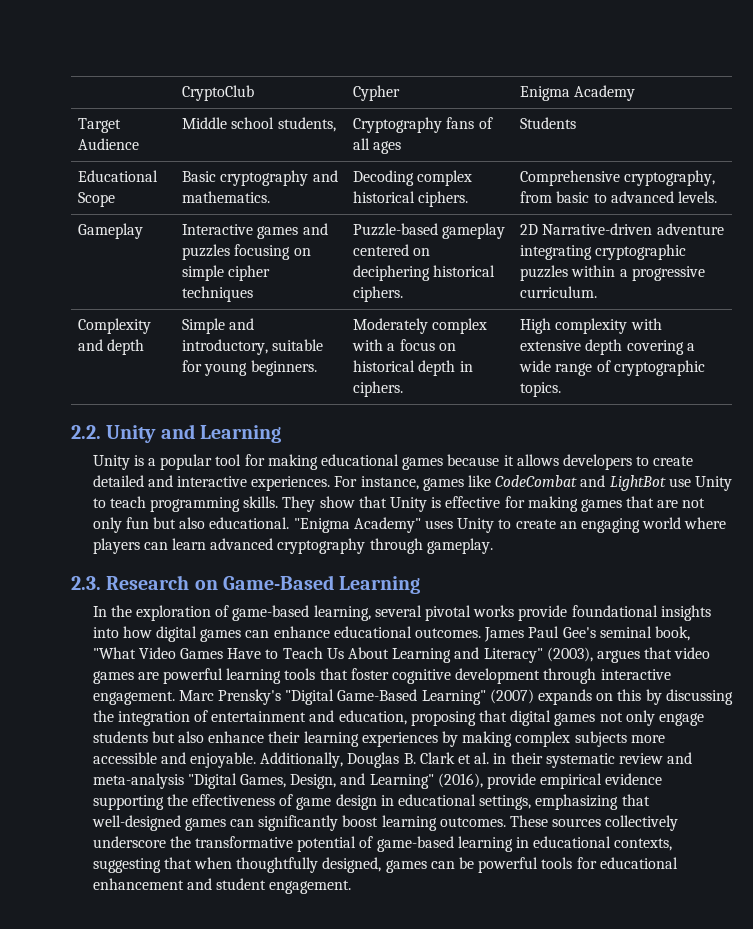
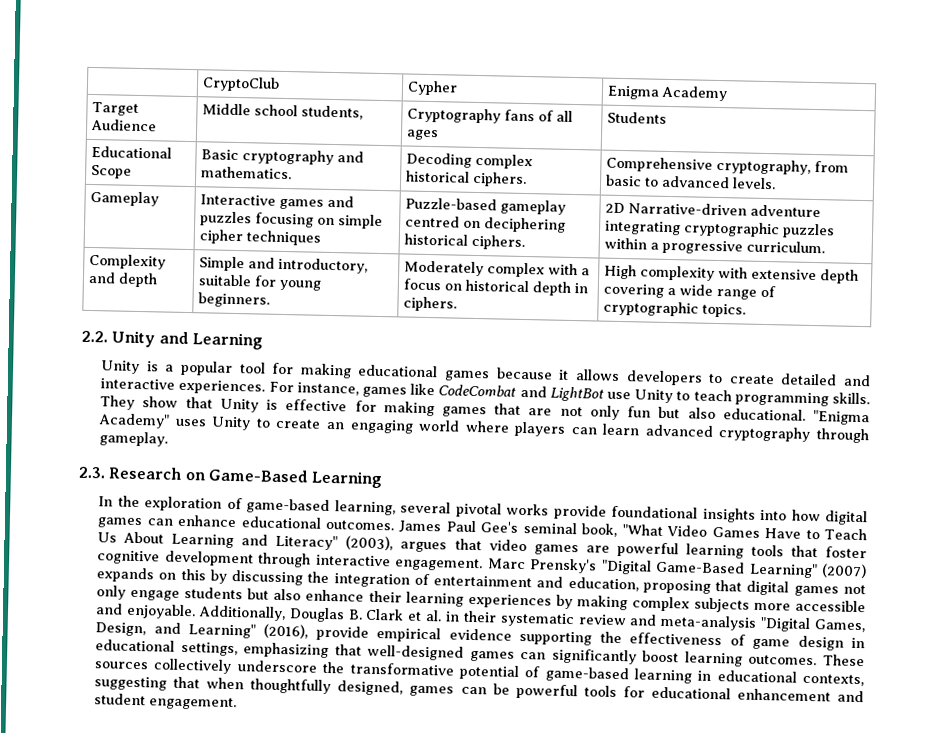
- Gameplay | Interactive games and puzzles focusing on simple cipher techniques | Puzzle-based gameplay centered on deciphering historical ciphers. | 2D Narrative-driven adventure integrating cryptographic puzzles within a progressive curriculum.
+ Gameplay | Interactive games and puzzles focusing on simple cipher techniques | Puzzle-based gameplay centred on deciphering historical ciphers. | 2D Narrative-driven adventure integrating cryptographic puzzles within a progressive curriculum.

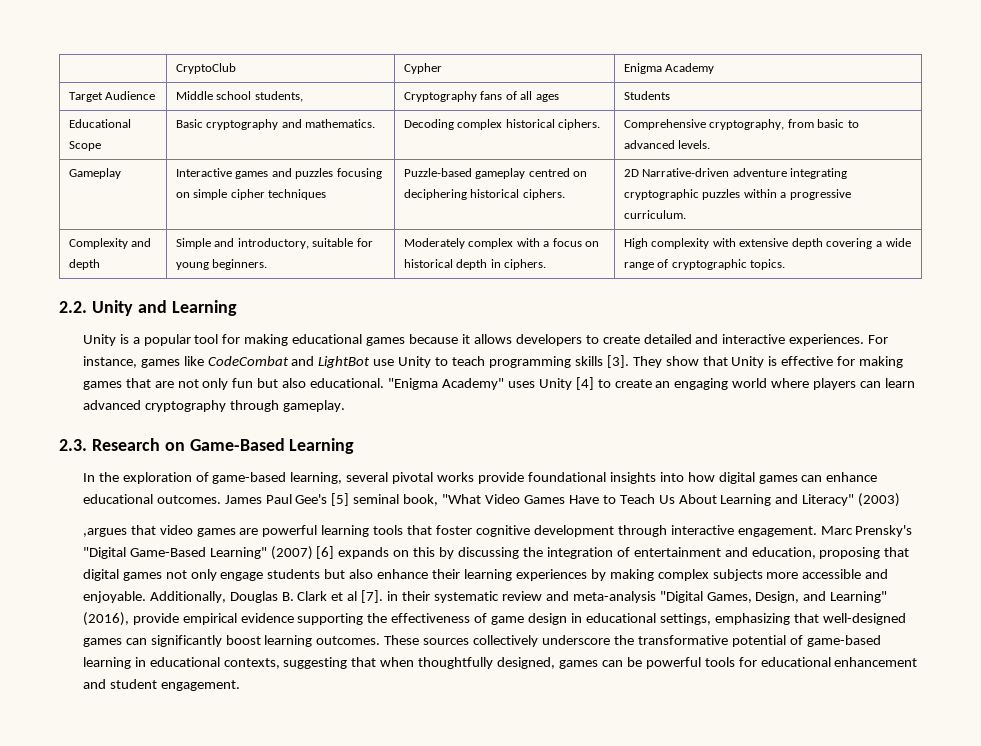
- For instance, games like CodeCombat and LightBot use Unity to teach programming skills.
+ For instance, games like CodeCombat and LightBot use Unity to teach programming skills [3].
- "Enigma Academy" uses Unity to create an engaging world where players can learn advanced cryptography through gameplay.
+ "Enigma Academy" uses Unity [4] to create an engaging world where players can learn advanced cryptography through gameplay.
- James Paul Gee's seminal book, "What Video Games Have to Teach Us About Learning and Literacy" (2003), argues that video games are powerful learning tools that foster cognitive development through interactive engagement.
+ James Paul Gee's [5] seminal book, "What Video Games Have to Teach Us About Learning and Literacy" (2003)
+ ,argues that video games are powerful learning tools that foster cognitive development through interactive engagement.
- Marc Prensky's "Digital Game-Based Learning" (2007) expands on this by discussing the integration of entertainment and education, proposing that digital games not only engage students but also enhance their learning experiences by making complex subjects more accessible and enjoyable.
+ Marc Prensky's "Digital Game-Based Learning" (2007) [6] expands on this by discussing the integration of entertainment and education, proposing that digital games not only engage students but also enhance their learning experiences by making complex subjects more accessible and enjoyable.
- Additionally, Douglas B. Clark et al. in their systematic review and meta-analysis "Digital Games, Design, and Learning" (2016), provide empirical evidence supporting the effectiveness of game design in educational settings, emphasizing that well-designed games can significantly boost learning outcomes.
+ Additionally, Douglas B. Clark et al [7]. in their systematic review and meta-analysis "Digital Games, Design, and Learning" (2016), provide empirical evidence supporting the effectiveness of game design in educational settings, emphasizing that well-designed games can significantly boost learning outcomes.

